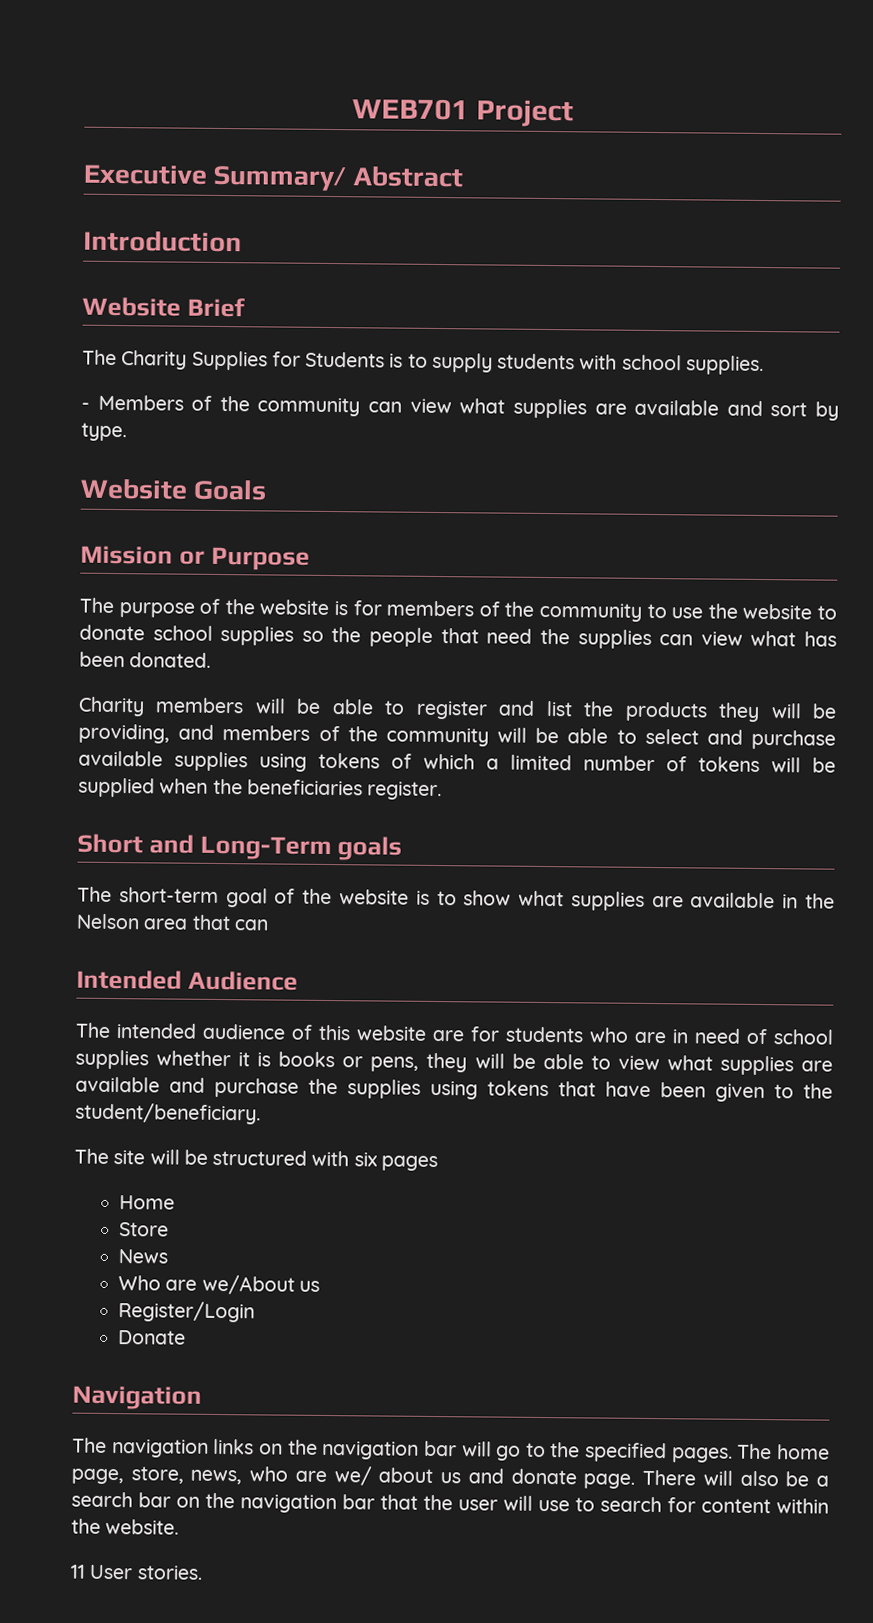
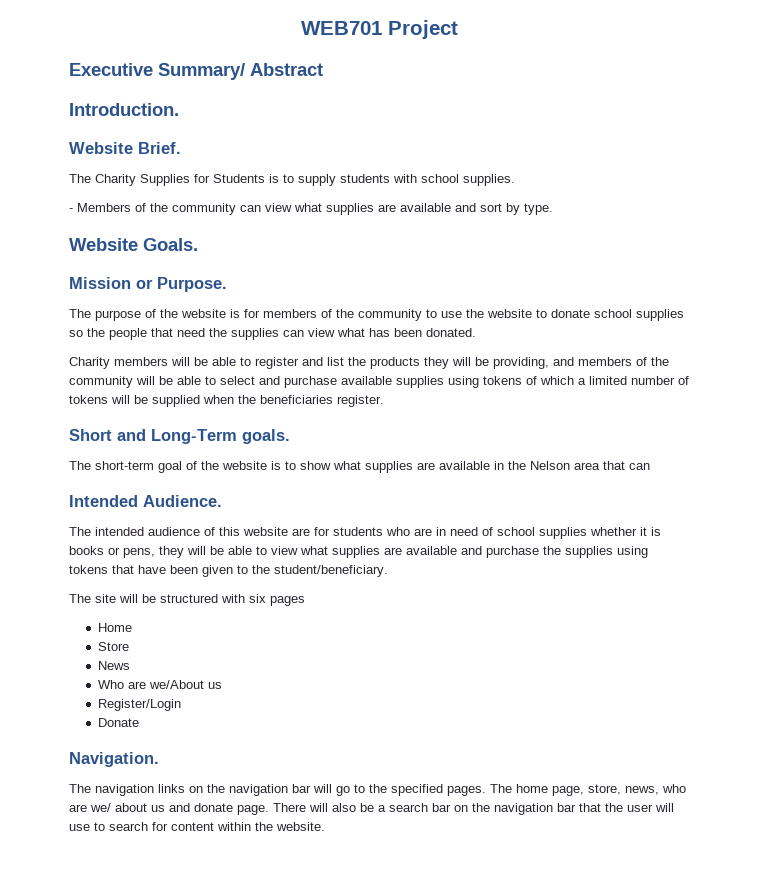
- Introduction
- Website Brief
+ Introduction.
+ Website Brief.
- Website Goals
+ Website Goals.
- Mission or Purpose
+ Mission or Purpose.
- Short and Long-Term goals
+ Short and Long-Term goals.
- Intended Audience
+ Intended Audience.
- Navigation
+ Navigation.
- 11 User stories.

